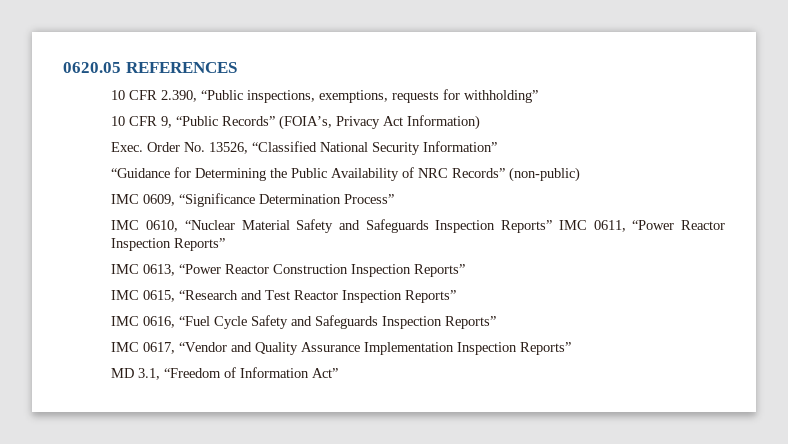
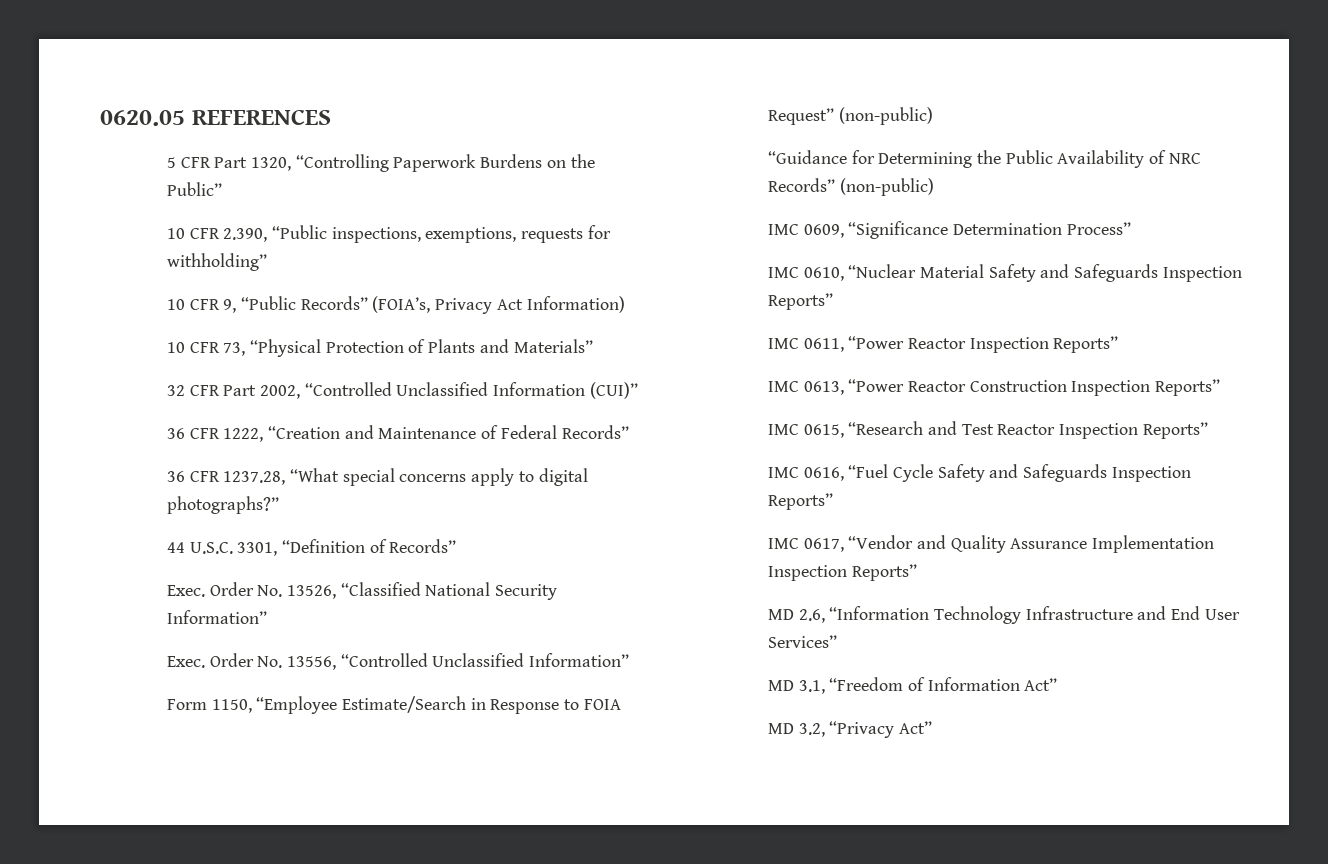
+ 5 CFR Part 1320, “Controlling Paperwork Burdens on the Public”
+ 10 CFR 73, “Physical Protection of Plants and Materials”
+ 32 CFR Part 2002, “Controlled Unclassified Information (CUI)”
+ 36 CFR 1222, “Creation and Maintenance of Federal Records”
+ 36 CFR 1237.28, “What special concerns apply to digital photographs?”
+ 44 U.S.C. 3301, “Definition of Records”
+ Exec. Order No. 13556, “Controlled Unclassified Information”
+ Form 1150, “Employee Estimate/Search in Response to FOIA Request” (non-public)
- IMC 0610, “Nuclear Material Safety and Safeguards Inspection Reports” IMC 0611, “Power Reactor Inspection Reports”
+ IMC 0610, “Nuclear Material Safety and Safeguards Inspection Reports”
+ IMC 0611, “Power Reactor Inspection Reports”
+ MD 2.6, “Information Technology Infrastructure and End User Services”
+ MD 3.2, “Privacy Act”

